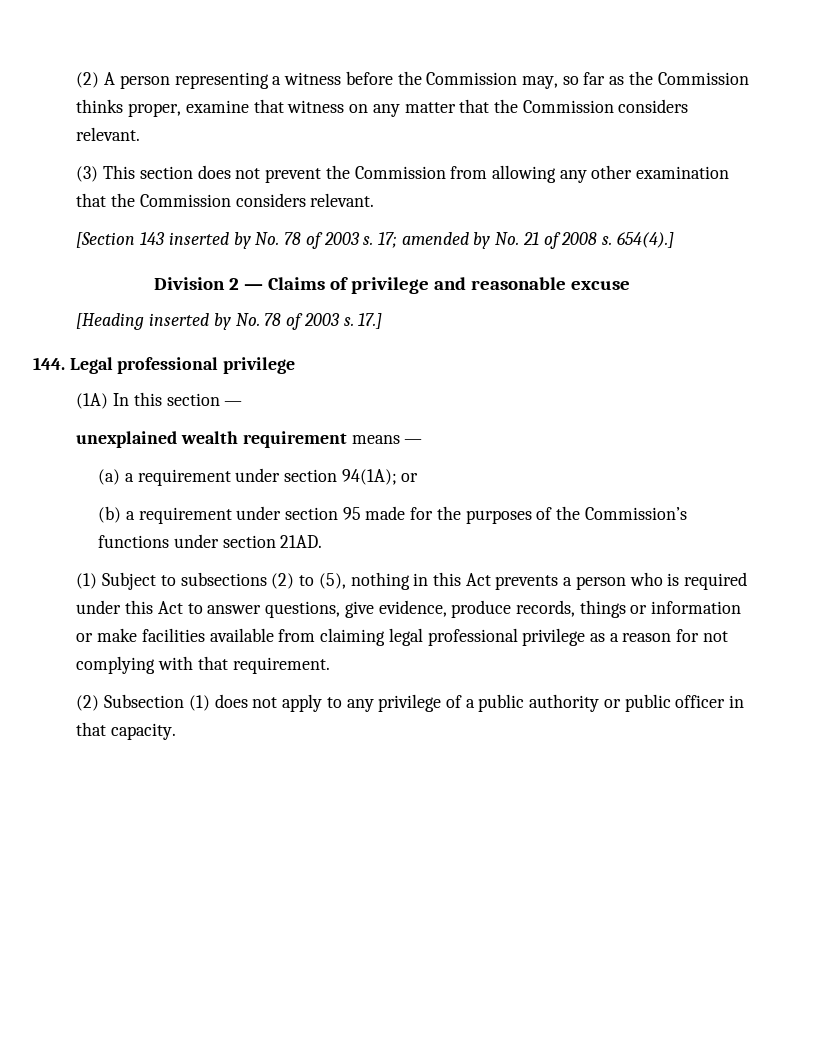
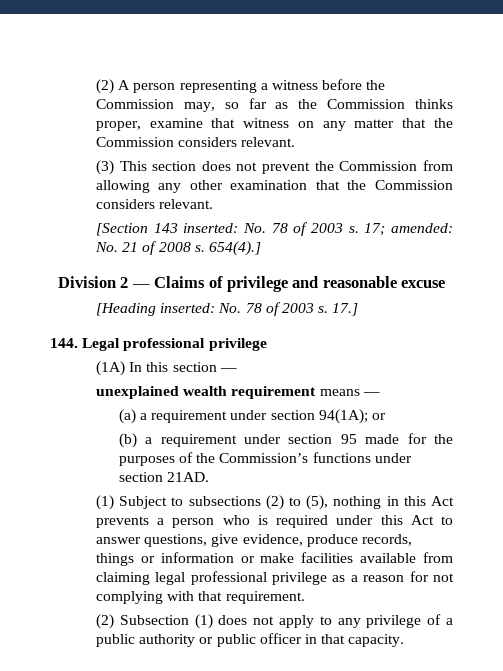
- [Section 143 inserted by No. 78 of 2003 s.
+ [Section 143 inserted: No. 78 of 2003 s.
- 17; amended by No. 21 of 2008 s.
+ 17; amended: No. 21 of 2008 s.
- [Heading inserted by No. 78 of 2003 s.
+ [Heading inserted: No. 78 of 2003 s.

